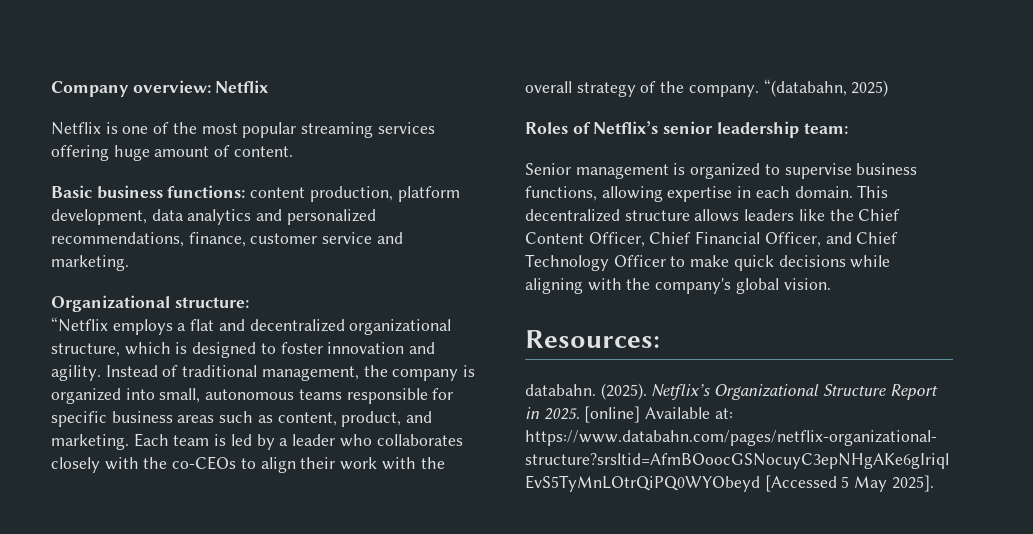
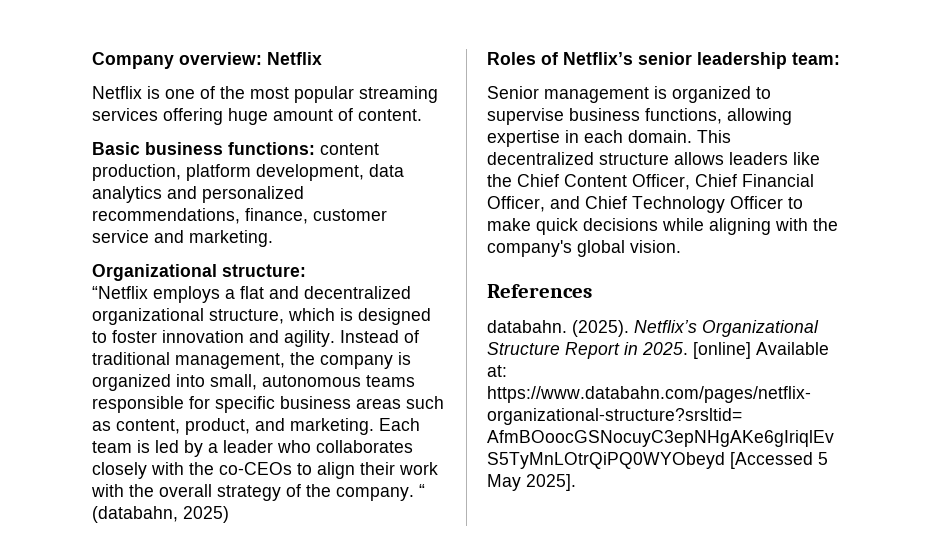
- “(databahn, 2025)
+ “ (databahn, 2025)
- Resources:
+ References

